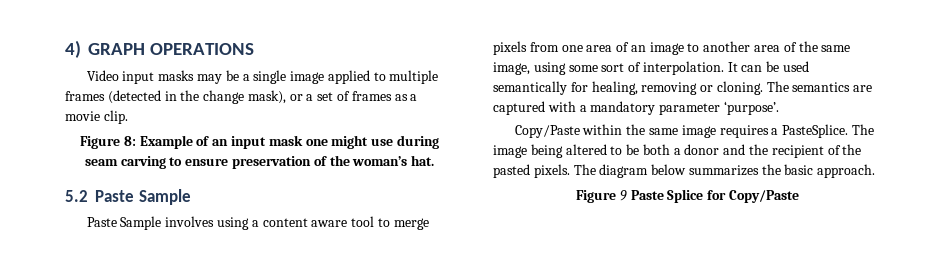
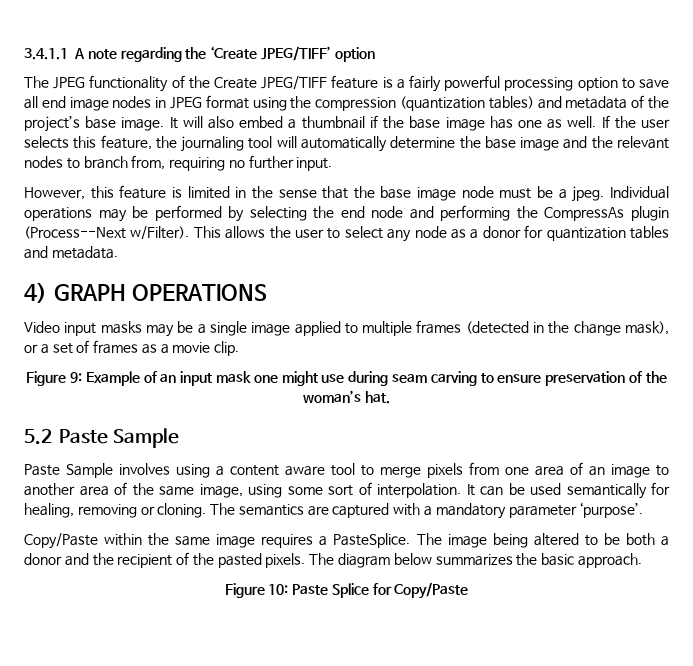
+ 3.4.1.1 A note regarding the ‘Create JPEG/TIFF’ option
+ The JPEG functionality of the Create JPEG/TIFF feature is a fairly powerful processing option to save all end image nodes in JPEG format using the compression (quantization tables) and metadata of the project’s base image. It will also embed a thumbnail if the base image has one as well. If the user selects this feature, the journaling tool will automatically determine the base image and the relevant nodes to branch from, requiring no further input.
+ However, this feature is limited in the sense that the base image node must be a jpeg. Individual operations may be performed by selecting the end node and performing the CompressAs plugin (Process--Next w/Filter). This allows the user to select any node as a donor for quantization tables and metadata.
- Figure 8: Example of an input mask one might use during seam carving to ensure preservation of the woman’s hat.
+ Figure 9: Example of an input mask one might use during seam carving to ensure preservation of the woman’s hat.
- Figure 9 Paste Splice for Copy/Paste
+ Figure 10: Paste Splice for Copy/Paste

